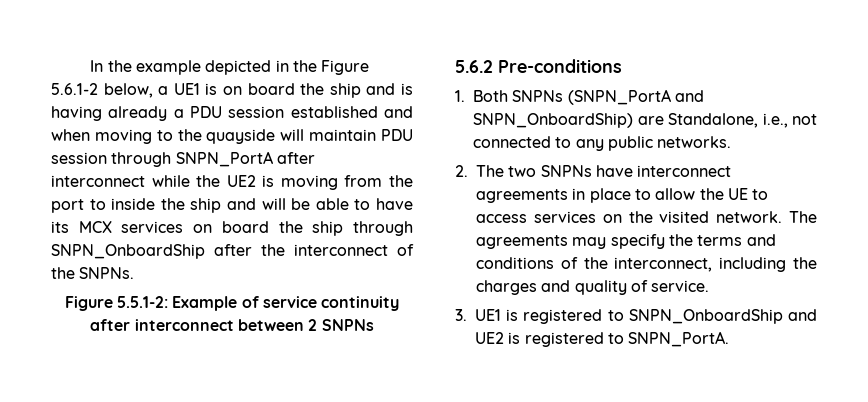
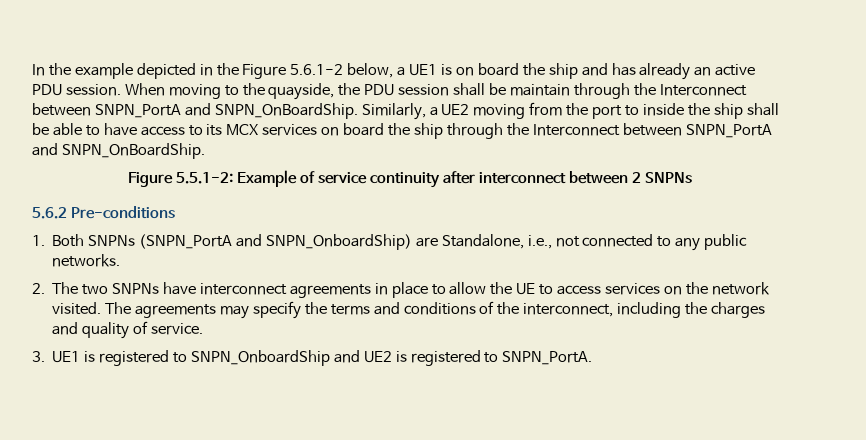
- In the example depicted in the Figure 5.6.1-2 below, a UE1 is on board the ship and is having already a PDU session established and when moving to the quayside will maintain PDU session through SNPN_PortA after interconnect while the UE2 is moving from the port to inside the ship and will be able to have its MCX services on board the ship through SNPN_OnboardShip after the interconnect of the SNPNs.
+ In the example depicted in the Figure 5.6.1-2 below, a UE1 is on board the ship and has already an active PDU session. When moving to the quayside, the PDU session shall be maintain through the Interconnect between SNPN_PortA and SNPN_OnBoardShip. Similarly, a UE2 moving from the port to inside the ship shall be able to have access to its MCX services on board the ship through the Interconnect between SNPN_PortA and SNPN_OnBoardShip.
- 2. The two SNPNs have interconnect agreements in place to allow the UE to access services on the visited network.
+ 2. The two SNPNs have interconnect agreements in place to allow the UE to access services on the network visited.

